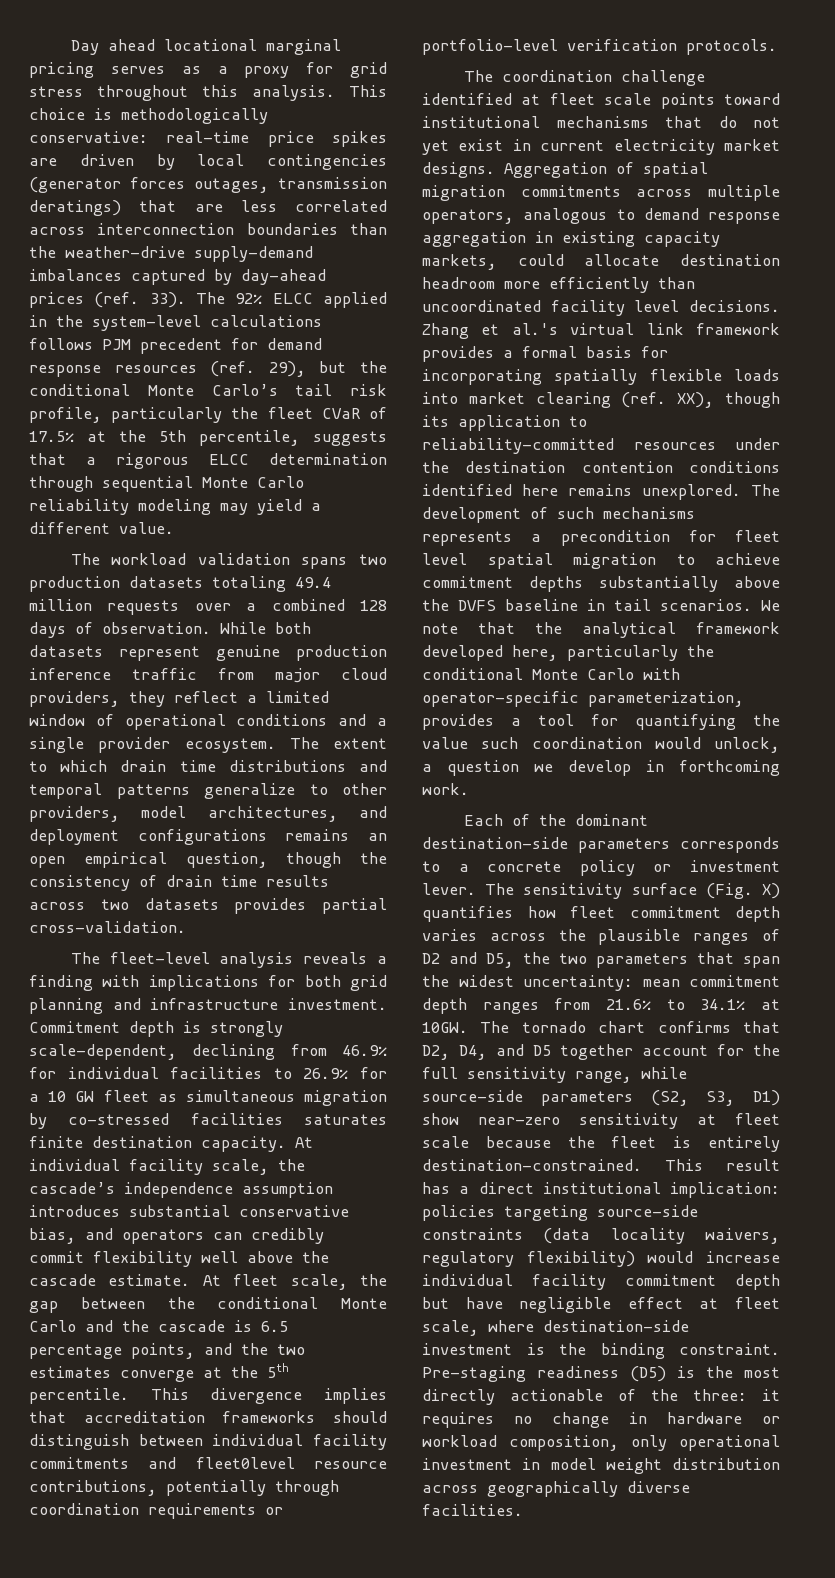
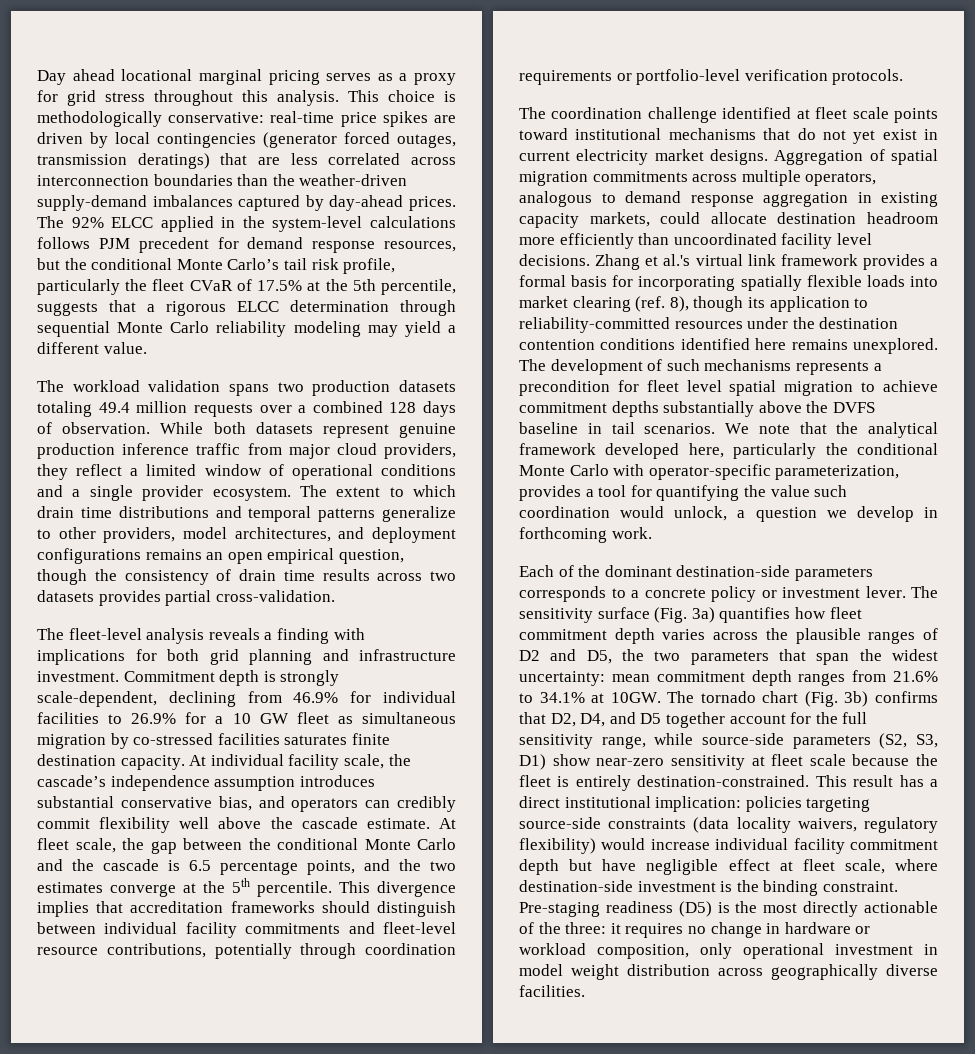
- This choice is methodologically conservative: real-time price spikes are driven by local contingencies (generator forces outages, transmission deratings) that are less correlated across interconnection boundaries than the weather-drive supply-demand imbalances captured by day-ahead prices (ref. 33).
+ This choice is methodologically conservative: real-time price spikes are driven by local contingencies (generator forced outages, transmission deratings) that are less correlated across interconnection boundaries than the weather-driven supply-demand imbalances captured by day-ahead prices.
- The 92% ELCC applied in the system-level calculations follows PJM precedent for demand response resources (ref. 29), but the conditional Monte Carlo’s tail risk profile, particularly the fleet CVaR of 17.5% at the 5th percentile, suggests that a rigorous ELCC determination through sequential Monte Carlo reliability modeling may yield a different value.
+ The 92% ELCC applied in the system-level calculations follows PJM precedent for demand response resources, but the conditional Monte Carlo’s tail risk profile, particularly the fleet CVaR of 17.5% at the 5th percentile, suggests that a rigorous ELCC determination through sequential Monte Carlo reliability modeling may yield a different value.
- This divergence implies that accreditation frameworks should distinguish between individual facility commitments and fleet0level resource contributions, potentially through coordination requirements or portfolio-level verification protocols.
+ This divergence implies that accreditation frameworks should distinguish between individual facility commitments and fleet-level resource contributions, potentially through coordination requirements or portfolio-level verification protocols.
- Zhang et al.'s virtual link framework provides a formal basis for incorporating spatially flexible loads into market clearing (ref. XX), though its application to reliability-committed resources under the destination contention conditions identified here remains unexplored.
+ Zhang et al.'s virtual link framework provides a formal basis for incorporating spatially flexible loads into market clearing (ref. 8), though its application to reliability-committed resources under the destination contention conditions identified here remains unexplored.
- The sensitivity surface (Fig. X) quantifies how fleet commitment depth varies across the plausible ranges of D2 and D5, the two parameters that span the widest uncertainty: mean commitment depth ranges from 21.6% to 34.1% at 10GW.
+ The sensitivity surface (Fig. 3a) quantifies how fleet commitment depth varies across the plausible ranges of D2 and D5, the two parameters that span the widest uncertainty: mean commitment depth ranges from 21.6% to 34.1% at 10GW.
- The tornado chart confirms that D2, D4, and D5 together account for the full sensitivity range, while source-side parameters (S2, S3, D1) show near-zero sensitivity at fleet scale because the fleet is entirely destination-constrained.
+ The tornado chart (Fig. 3b) confirms that D2, D4, and D5 together account for the full sensitivity range, while source-side parameters (S2, S3, D1) show near-zero sensitivity at fleet scale because the fleet is entirely destination-constrained.

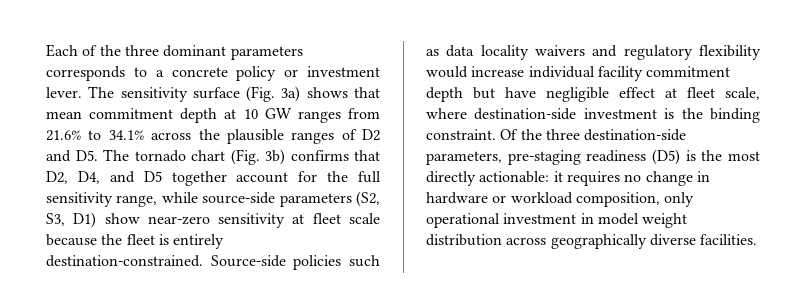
- Day ahead locational marginal pricing serves as a proxy for grid stress throughout this analysis. This choice is methodologically conservative: real-time price spikes are driven by local contingencies (generator forced outages, transmission deratings) that are less correlated across interconnection boundaries than the weather-driven supply-demand imbalances captured by day-ahead prices. The 92% ELCC applied in the system-level calculations follows PJM precedent for demand response resources, but the conditional Monte Carlo’s tail risk profile, particularly the fleet CVaR of 17.5% at the 5th percentile, suggests that a rigorous ELCC determination through sequential Monte Carlo reliability modeling may yield a different value.
- The workload validation spans two production datasets totaling 49.4 million requests over a combined 128 days of observation. While both datasets represent genuine production inference traffic from major cloud providers, they reflect a limited window of operational conditions and a single provider ecosystem. The extent to which drain time distributions and temporal patterns generalize to other providers, model architectures, and deployment configurations remains an open empirical question, though the consistency of drain time results across two datasets provides partial cross-validation.
- The fleet-level analysis reveals a finding with implications for both grid planning and infrastructure investment. Commitment depth is strongly scale-dependent, declining from 46.9% for individual facilities to 26.9% for a 10 GW fleet as simultaneous migration by co-stressed facilities saturates finite destination capacity. At individual facility scale, the cascade’s independence assumption introduces substantial conservative bias, and operators can credibly commit flexibility well above the cascade estimate. At fleet scale, the gap between the conditional Monte Carlo and the cascade is 6.5 percentage points, and the two estimates converge at the 5th percentile. This divergence implies that accreditation frameworks should distinguish between individual facility commitments and fleet-level resource contributions, potentially through coordination requirements or portfolio-level verification protocols.
- The coordination challenge identified at fleet scale points toward institutional mechanisms that do not yet exist in current electricity market designs. Aggregation of spatial migration commitments across multiple operators, analogous to demand response aggregation in existing capacity markets, could allocate destination headroom more efficiently than uncoordinated facility level decisions. Zhang et al.'s virtual link framework provides a formal basis for incorporating spatially flexible loads into market clearing (ref. 8), though its application to reliability-committed resources under the destination contention conditions identified here remains unexplored. The development of such mechanisms represents a precondition for fleet level spatial migration to achieve commitment depths substantially above the DVFS baseline in tail scenarios. We note that the analytical framework developed here, particularly the conditional Monte Carlo with operator-specific parameterization, provides a tool for quantifying the value such coordination would unlock, a question we develop in forthcoming work.
- Each of the dominant destination-side parameters corresponds to a concrete policy or investment lever.
+ Each of the three dominant parameters corresponds to a concrete policy or investment lever.
- The sensitivity surface (Fig. 3a) quantifies how fleet commitment depth varies across the plausible ranges of D2 and D5, the two parameters that span the widest uncertainty: mean commitment depth ranges from 21.6% to 34.1% at 10GW. The tornado chart (Fig. 3b) confirms that D2, D4, and D5 together account for the full sensitivity range, while source-side parameters (S2, S3, D1) show near-zero sensitivity at fleet scale because the fleet is entirely destination-constrained.
+ The sensitivity surface (Fig. 3a) shows that mean commitment depth at 10 GW ranges from 21.6% to 34.1% across the plausible ranges of D2 and D5. The tornado chart (Fig. 3b) confirms that D2, D4, and D5 together account for the full sensitivity range, while source-side parameters (S2, S3, D1) show near-zero sensitivity at fleet scale because the fleet is entirely destination-constrained.
- This result has a direct institutional implication: policies targeting source-side constraints (data locality waivers, regulatory flexibility) would increase individual facility commitment depth but have negligible effect at fleet scale, where destination-side investment is the binding constraint.
+ Source-side policies such as data locality waivers and regulatory flexibility would increase individual facility commitment depth but have negligible effect at fleet scale, where destination-side investment is the binding constraint.
- Pre-staging readiness (D5) is the most directly actionable of the three: it requires no change in hardware or workload composition, only operational investment in model weight distribution across geographically diverse facilities.
+ Of the three destination-side parameters, pre-staging readiness (D5) is the most directly actionable: it requires no change in hardware or workload composition, only operational investment in model weight distribution across geographically diverse facilities.

